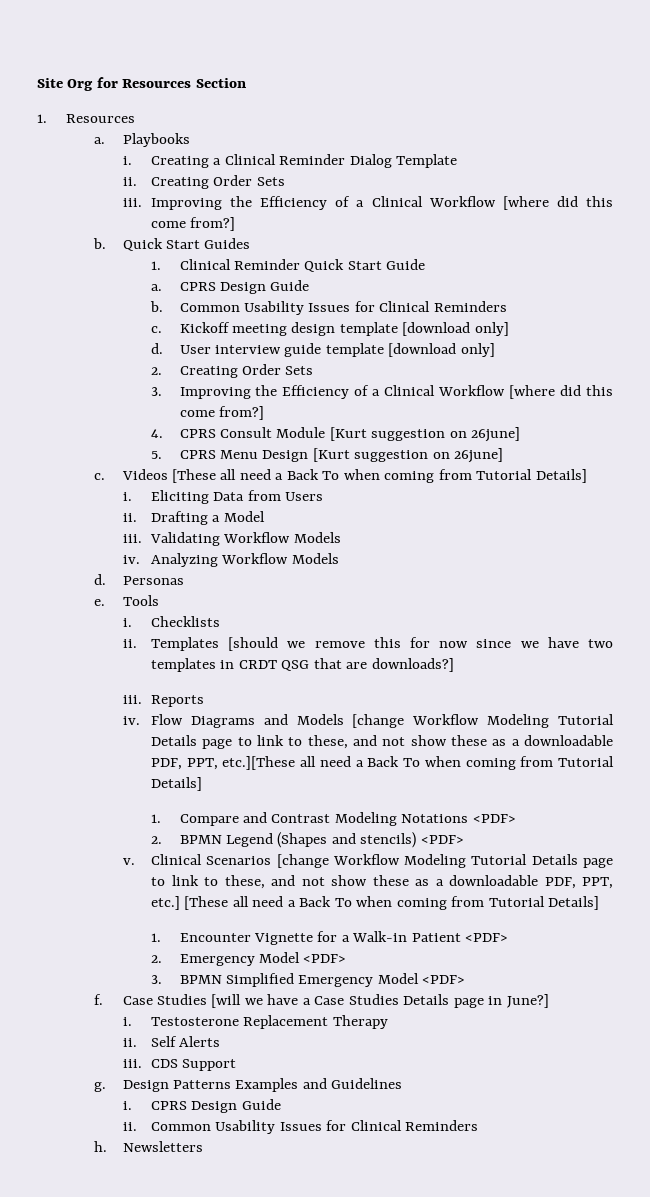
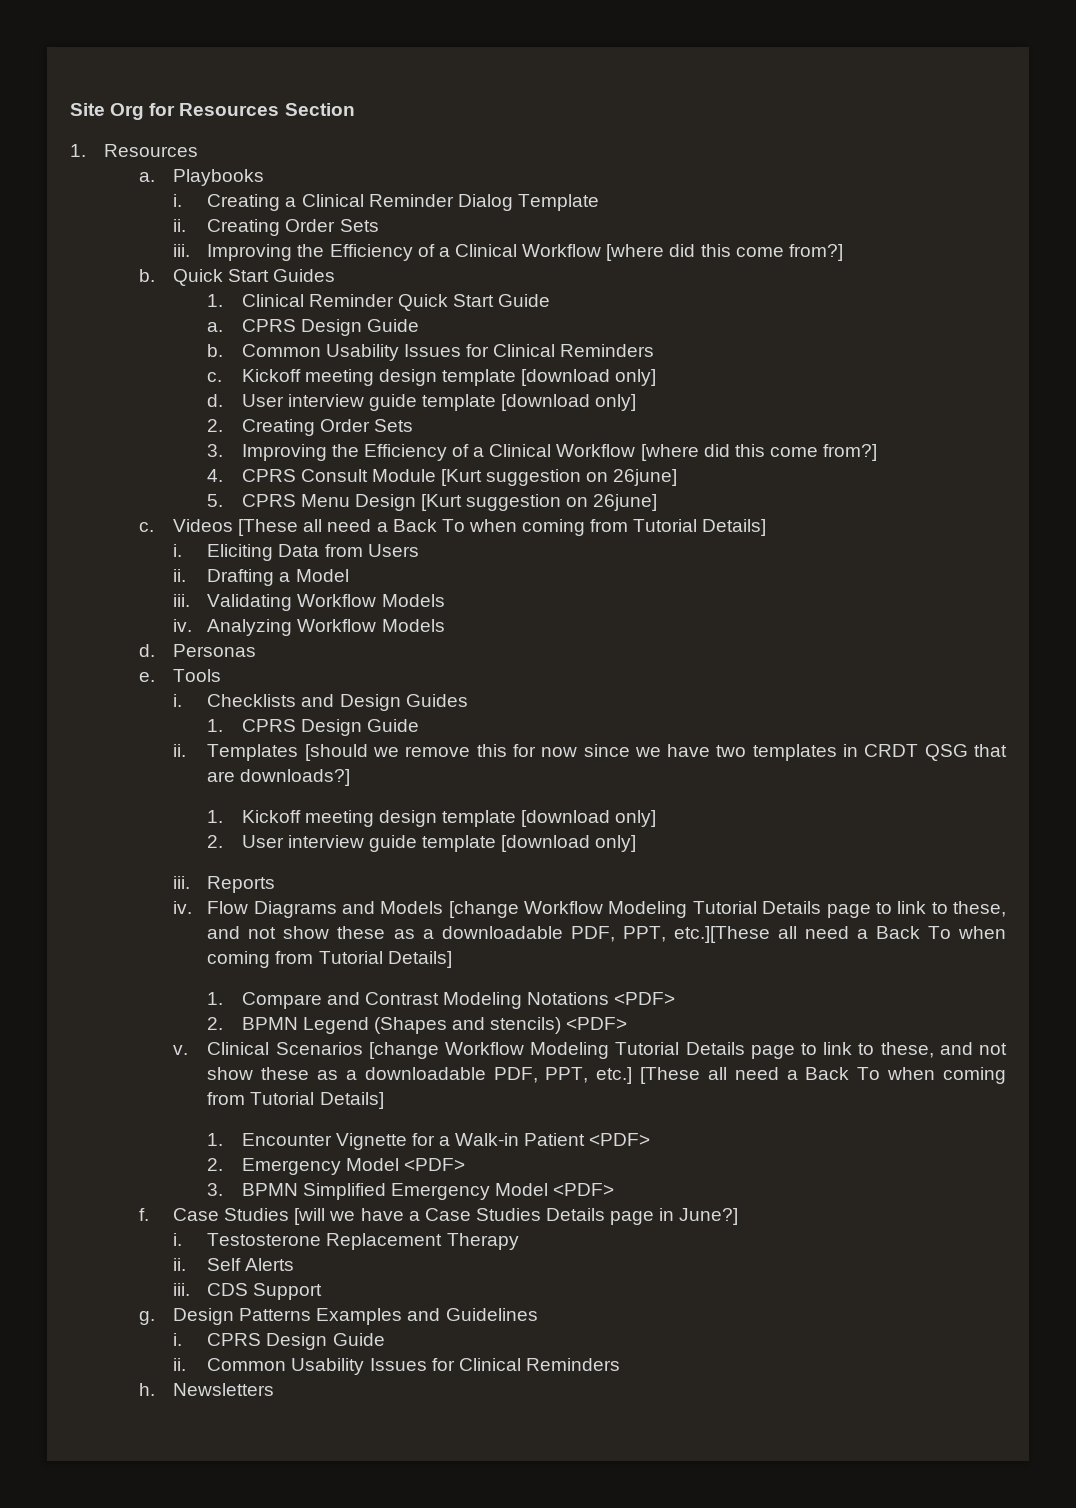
- Checklists
+ Checklists and Design Guides
+ 1. CPRS Design Guide
+ 1. Kickoff meeting design template [download only]
+ 2. User interview guide template [download only]

